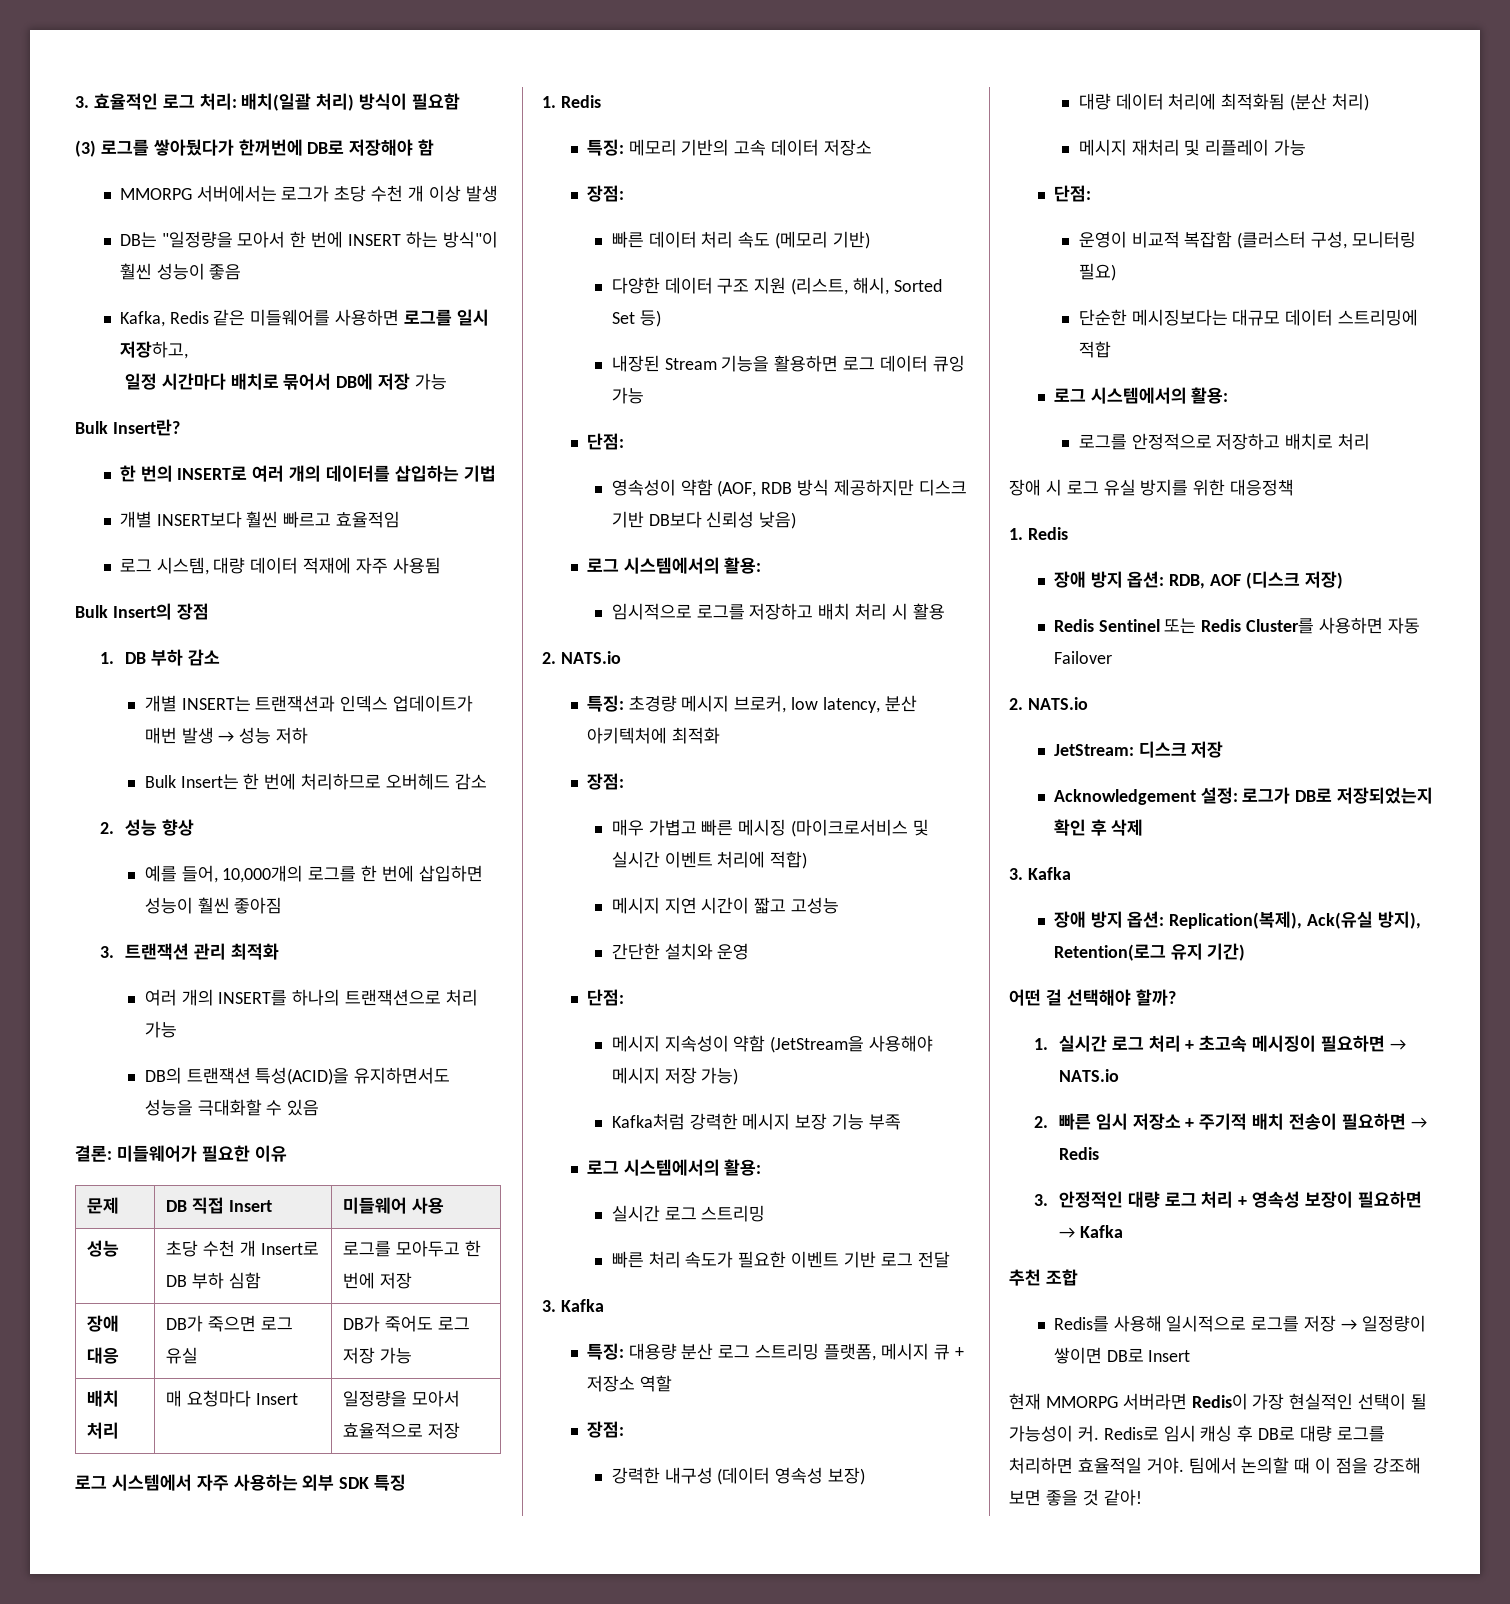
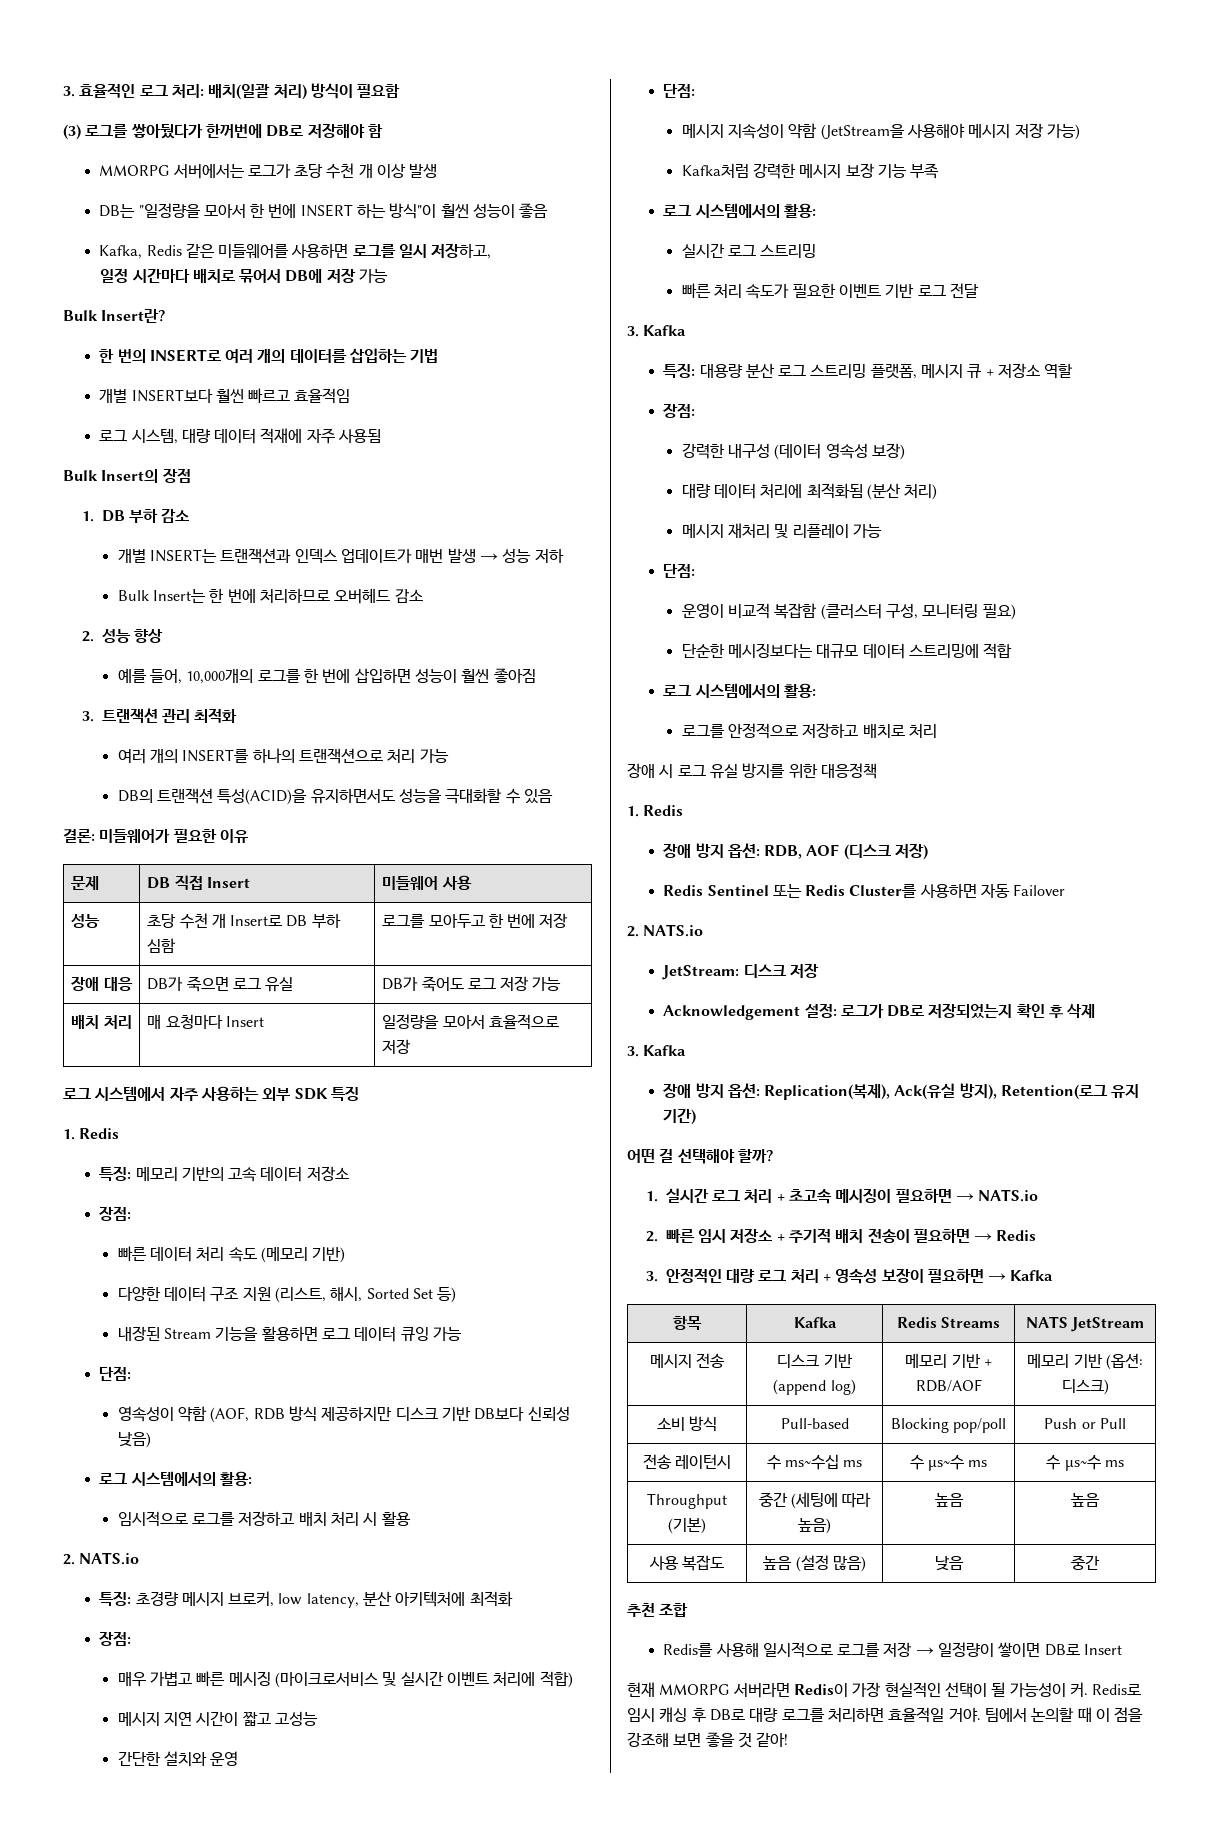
+ 항목 | Kafka | Redis Streams | NATS JetStream
+ 메시지 전송 | 디스크 기반 (append log) | 메모리 기반 + RDB/AOF | 메모리 기반 (옵션: 디스크)
+ 소비 방식 | Pull-based | Blocking pop/poll | Push or Pull
+ 전송 레이턴시 | 수 ms~수십 ms | 수 μs~수 ms | 수 μs~수 ms
+ Throughput (기본) | 중간 (세팅에 따라 높음) | 높음 | 높음
+ 사용 복잡도 | 높음 (설정 많음) | 낮음 | 중간

